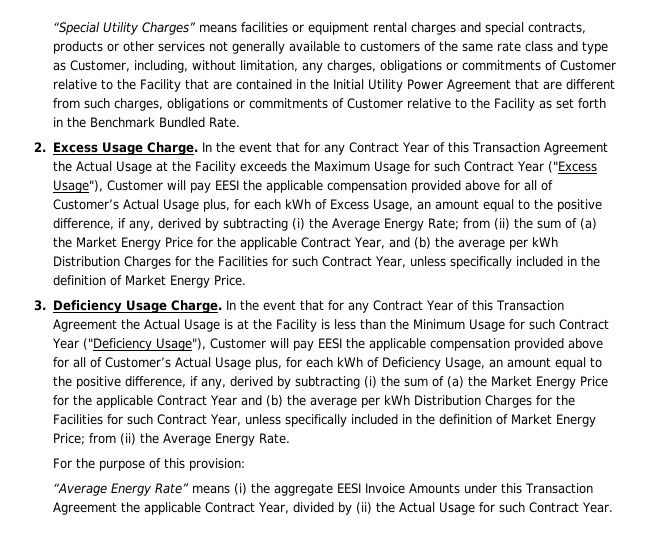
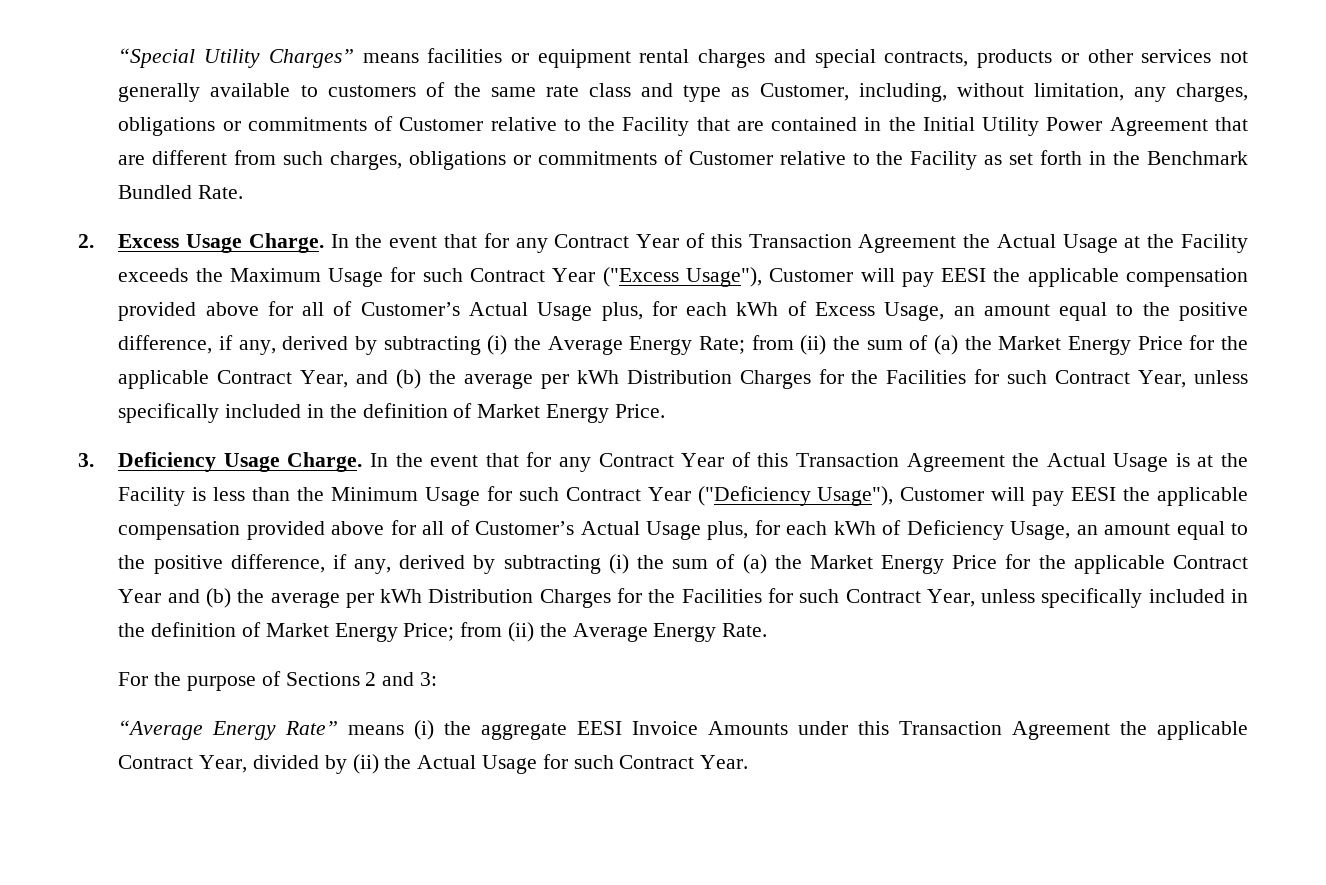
- For the purpose of this provision:
+ For the purpose of Sections 2 and 3:

